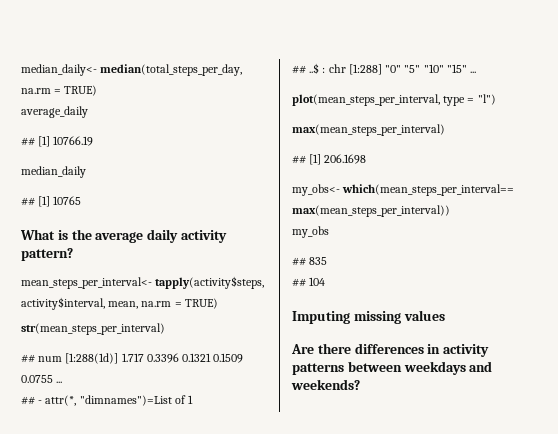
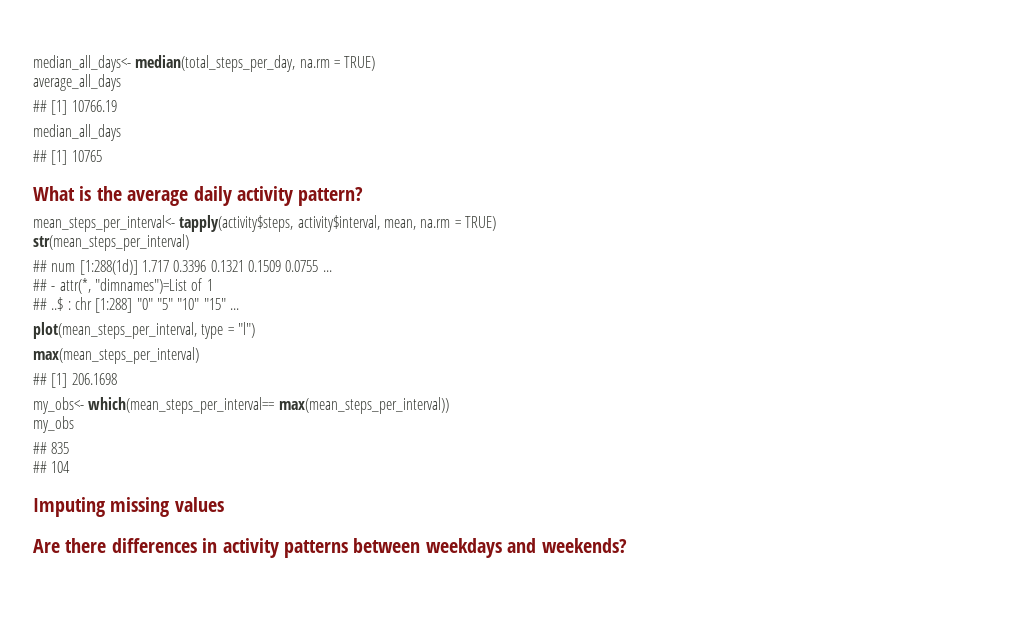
- median_daily<- median(total_steps_per_day, na.rm = TRUE)
+ median_all_days<- median(total_steps_per_day, na.rm = TRUE)
- average_daily
+ average_all_days
- median_daily
+ median_all_days

